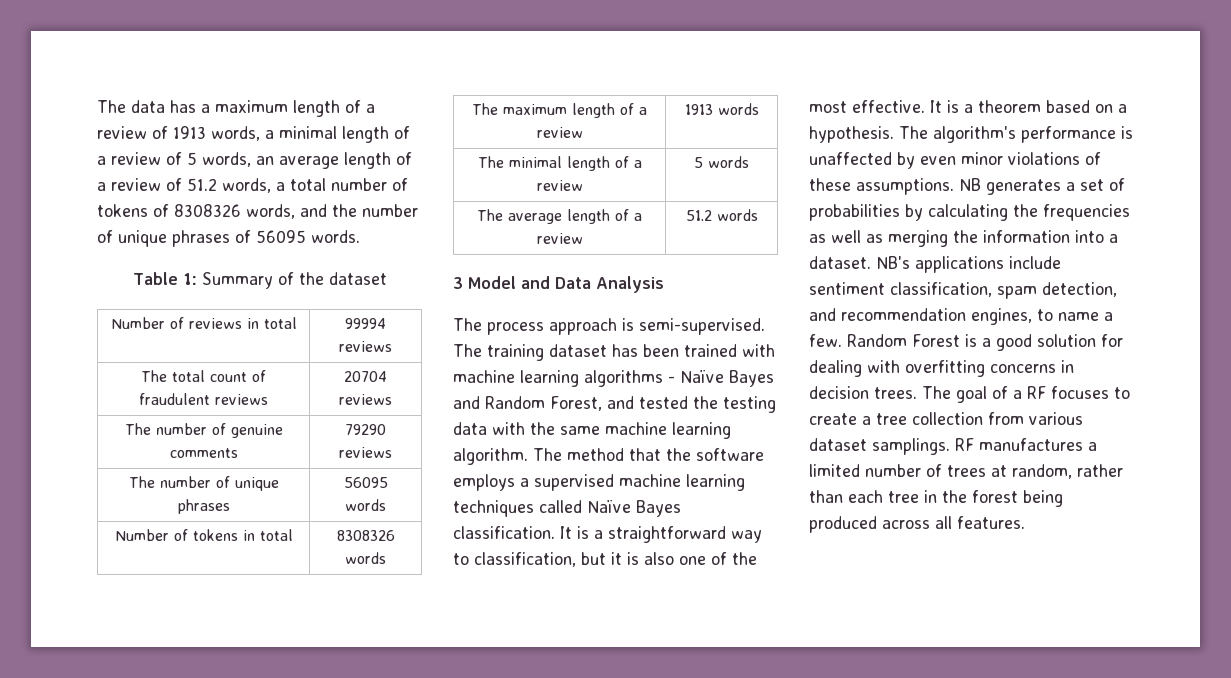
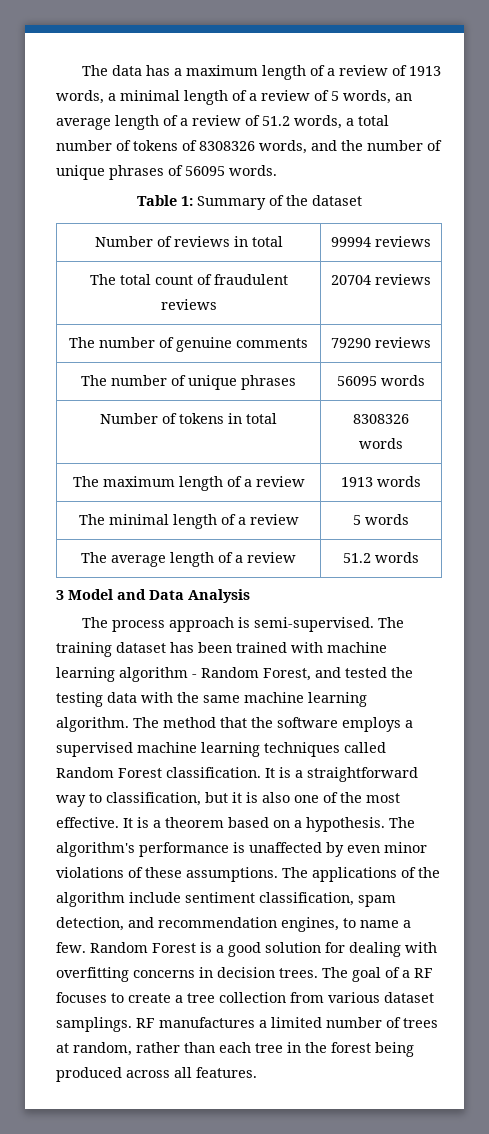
- The training dataset has been trained with machine learning algorithms - Naïve Bayes and Random Forest, and tested the testing data with the same machine learning algorithm.
+ The training dataset has been trained with machine learning algorithm - Random Forest, and tested the testing data with the same machine learning algorithm.
- The method that the software employs a supervised machine learning techniques called Naïve Bayes classification.
+ The method that the software employs a supervised machine learning techniques called Random Forest classification.
- NB generates a set of probabilities by calculating the frequencies as well as merging the information into a dataset. NB's applications include sentiment classification, spam detection, and recommendation engines, to name a few.
+ The applications of the algorithm include sentiment classification, spam detection, and recommendation engines, to name a few.

